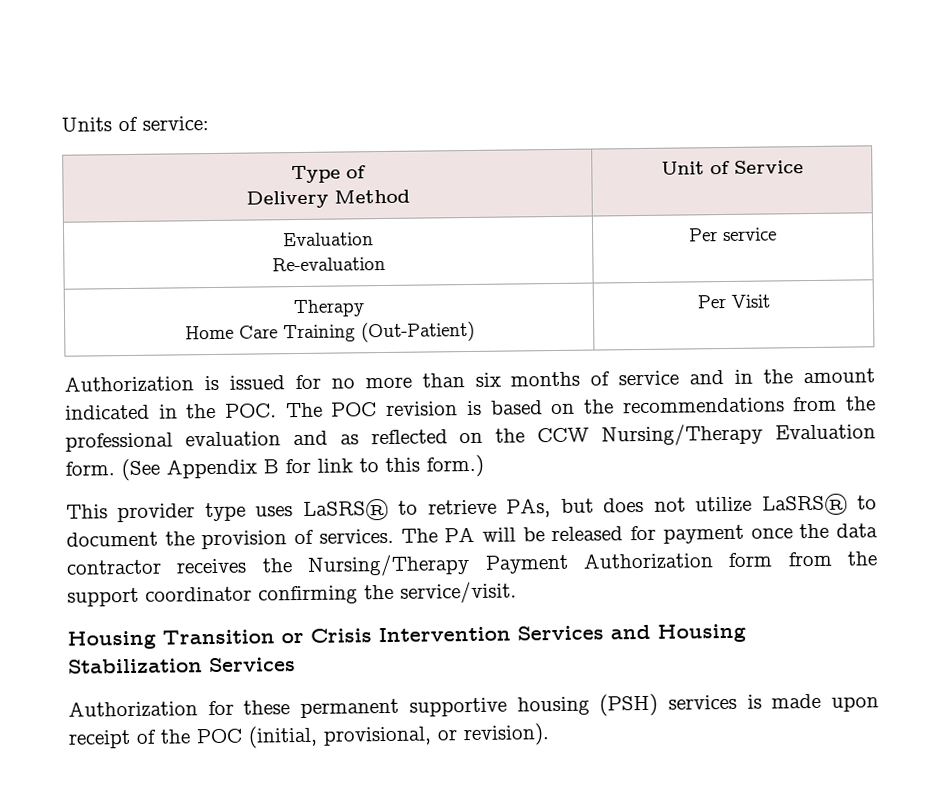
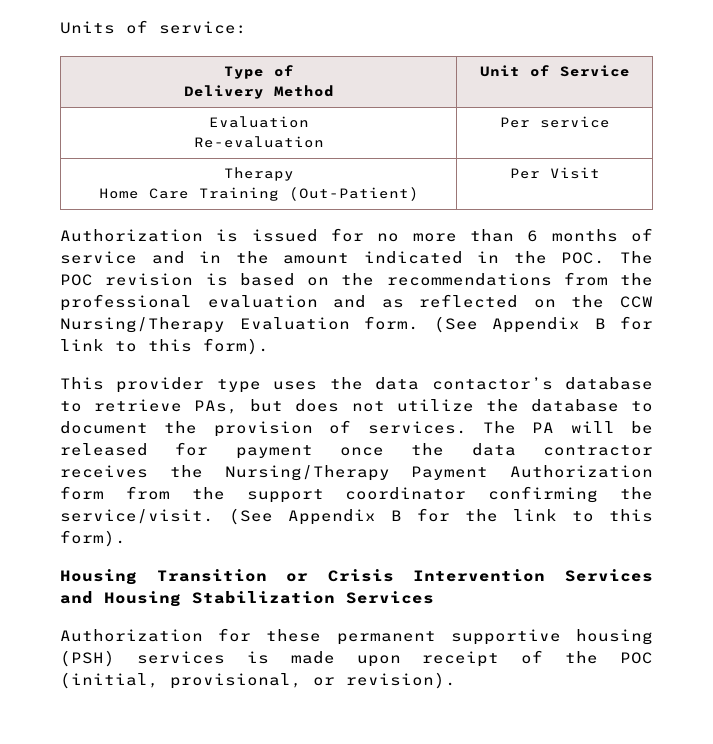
- Authorization is issued for no more than six months of service and in the amount indicated in the POC. The POC revision is based on the recommendations from the professional evaluation and as reflected on the CCW Nursing/Therapy Evaluation form.
+ Authorization is issued for no more than 6 months of service and in the amount indicated in the POC. The POC revision is based on the recommendations from the professional evaluation and as reflected on the CCW Nursing/Therapy Evaluation form.
- (See Appendix B for link to this form.)
+ (See Appendix B for link to this form).
- This provider type uses LaSRS® to retrieve PAs, but does not utilize LaSRS® to document the provision of services.
+ This provider type uses the data contactor’s database to retrieve PAs, but does not utilize the database to document the provision of services.
+ (See Appendix B for the link to this form).

